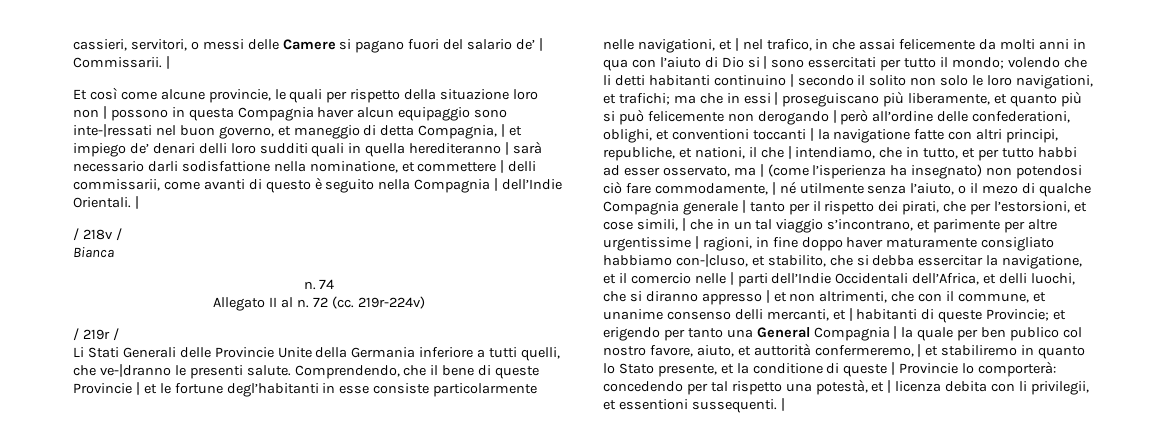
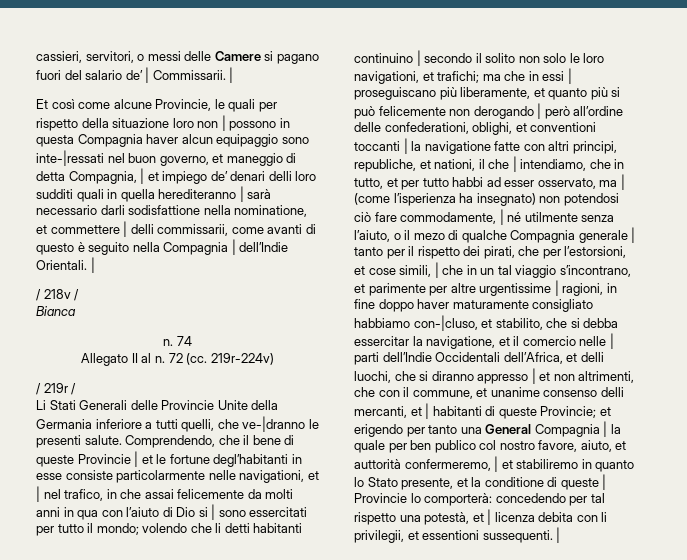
- Et così come alcune provincie, le quali per rispetto della situazione loro non | possono in questa Compagnia haver alcun equipaggio sono inte-|ressati nel buon governo, et maneggio di detta Compagnia, | et impiego de’ denari delli loro sudditi quali in quella herediteranno | sarà necessario darli sodisfattione nella nominatione, et commettere | delli commissarii, come avanti di questo è seguito nella Compagnia | dell’Indie Orientali.
+ Et così come alcune Provincie, le quali per rispetto della situazione loro non | possono in questa Compagnia haver alcun equipaggio sono inte-|ressati nel buon governo, et maneggio di detta Compagnia, | et impiego de’ denari delli loro sudditi quali in quella herediteranno | sarà necessario darli sodisfattione nella nominatione, et commettere | delli commissarii, come avanti di questo è seguito nella Compagnia | dell’Indie Orientali.

